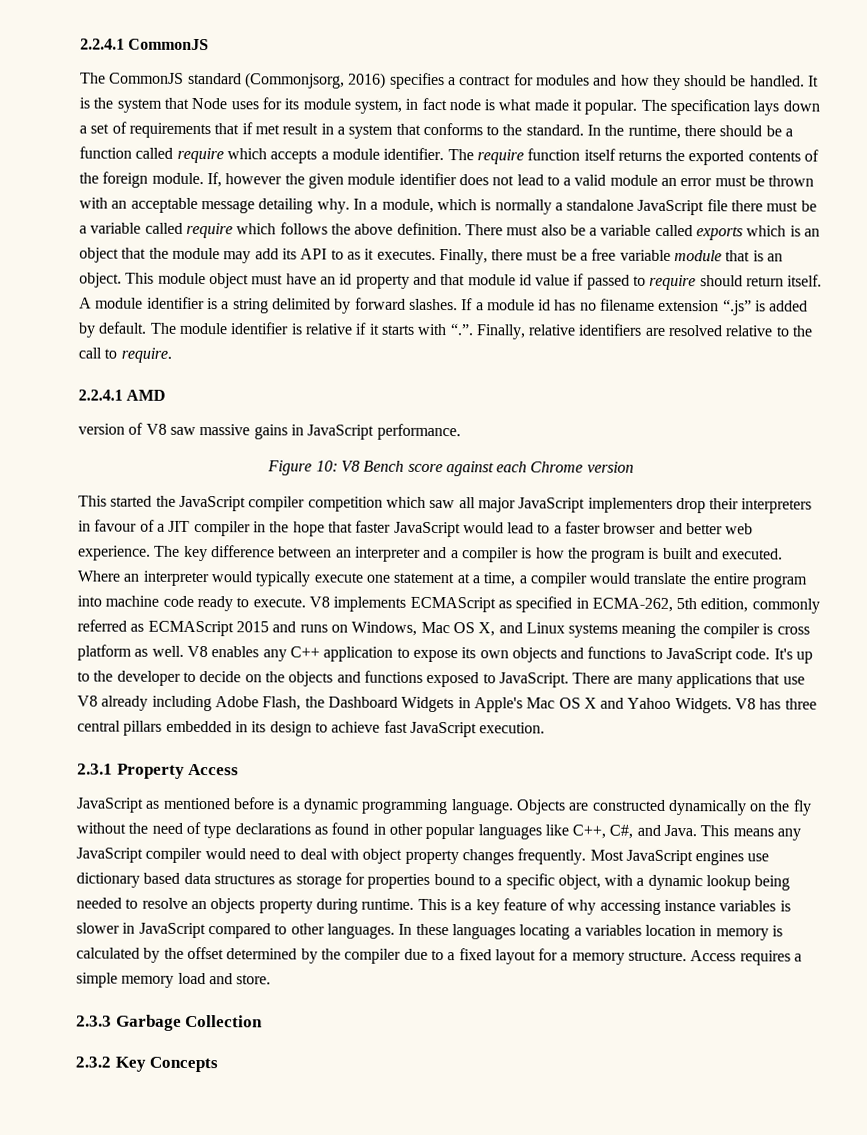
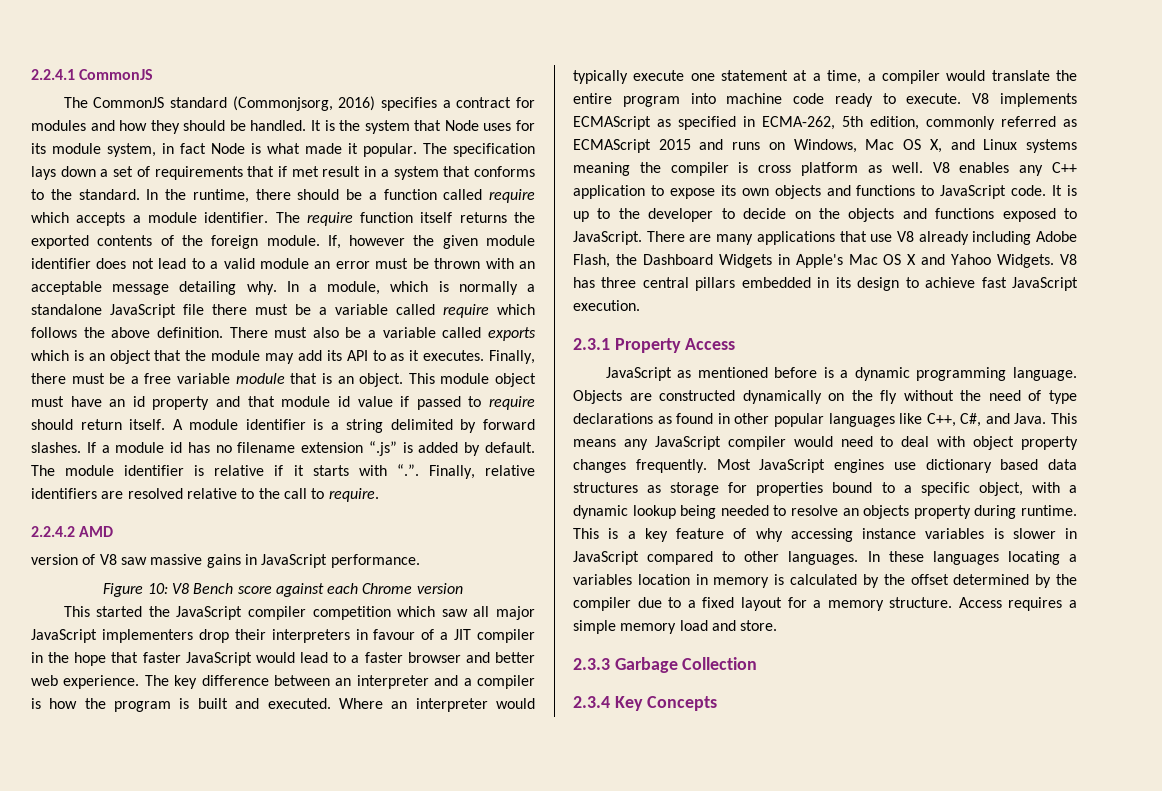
- It is the system that Node uses for its module system, in fact node is what made it popular.
+ It is the system that Node uses for its module system, in fact Node is what made it popular.
- 2.2.4.1 AMD
+ 2.2.4.2 AMD
- It's up to the developer to decide on the objects and functions exposed to JavaScript.
+ It is up to the developer to decide on the objects and functions exposed to JavaScript.
- 2.3.2 Key Concepts
+ 2.3.4 Key Concepts

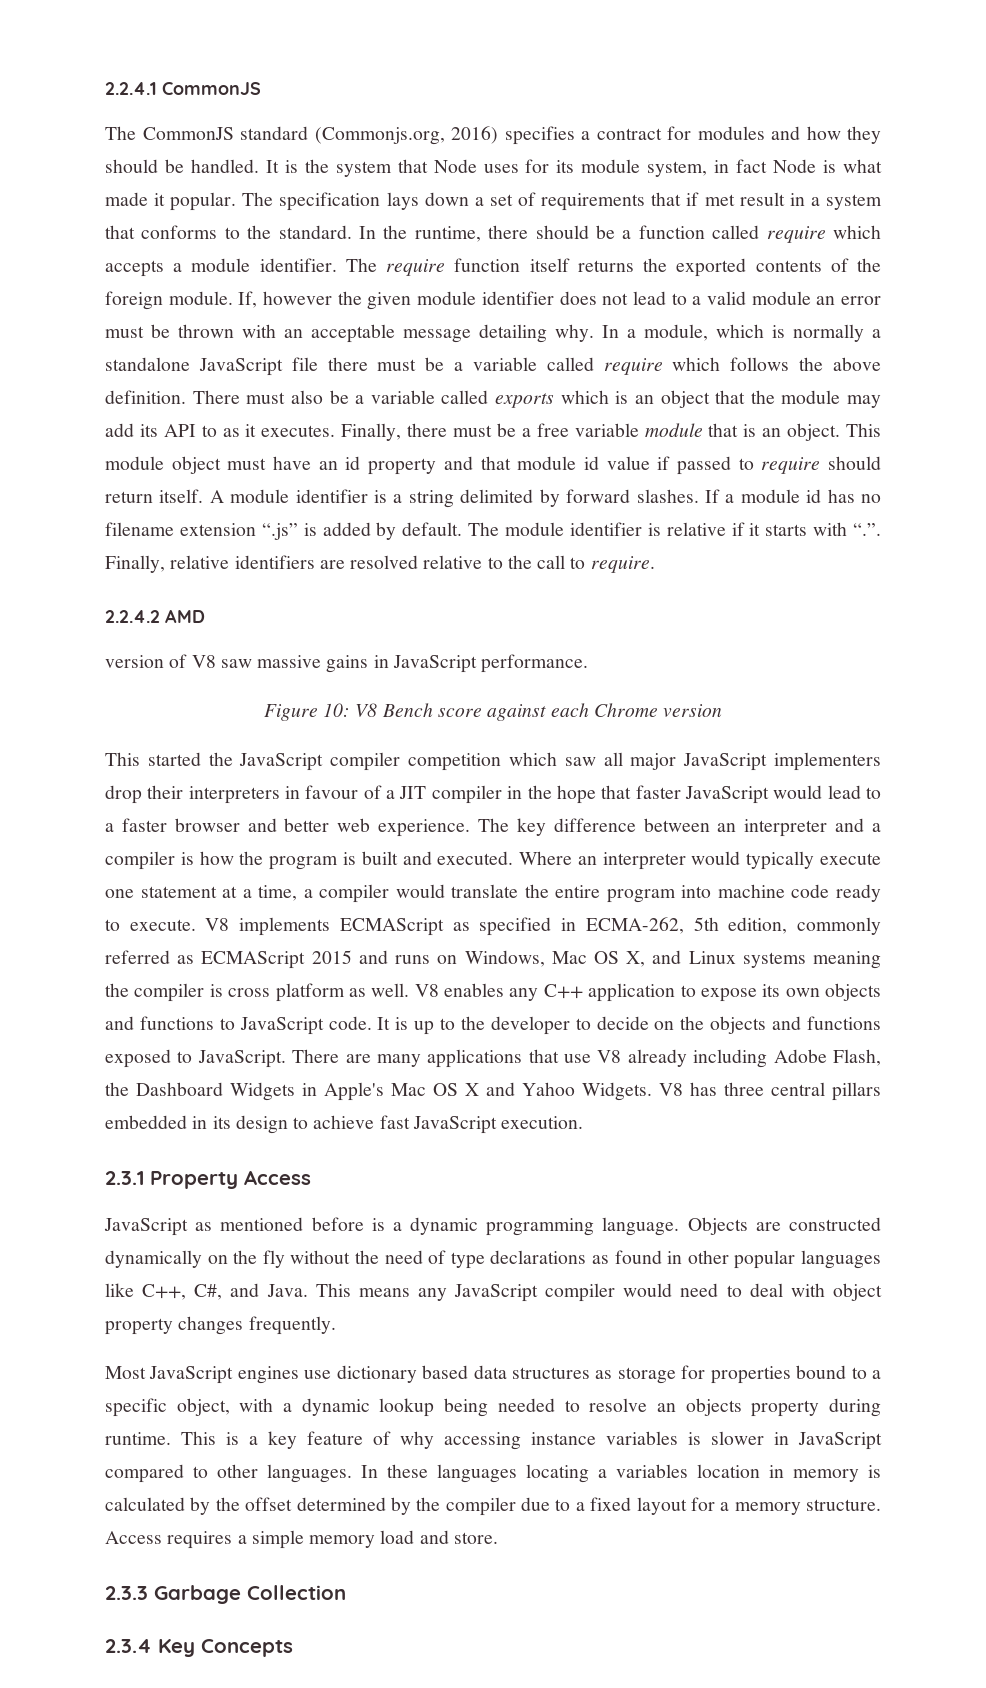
- The CommonJS standard (Commonjsorg, 2016) specifies a contract for modules and how they should be handled.
+ The CommonJS standard (Commonjs.org, 2016) specifies a contract for modules and how they should be handled.
- This means any JavaScript compiler would need to deal with object property changes frequently. Most JavaScript engines use dictionary based data structures as storage for properties bound to a specific object, with a dynamic lookup being needed to resolve an objects property during runtime.
+ This means any JavaScript compiler would need to deal with object property changes frequently.
+ Most JavaScript engines use dictionary based data structures as storage for properties bound to a specific object, with a dynamic lookup being needed to resolve an objects property during runtime.

